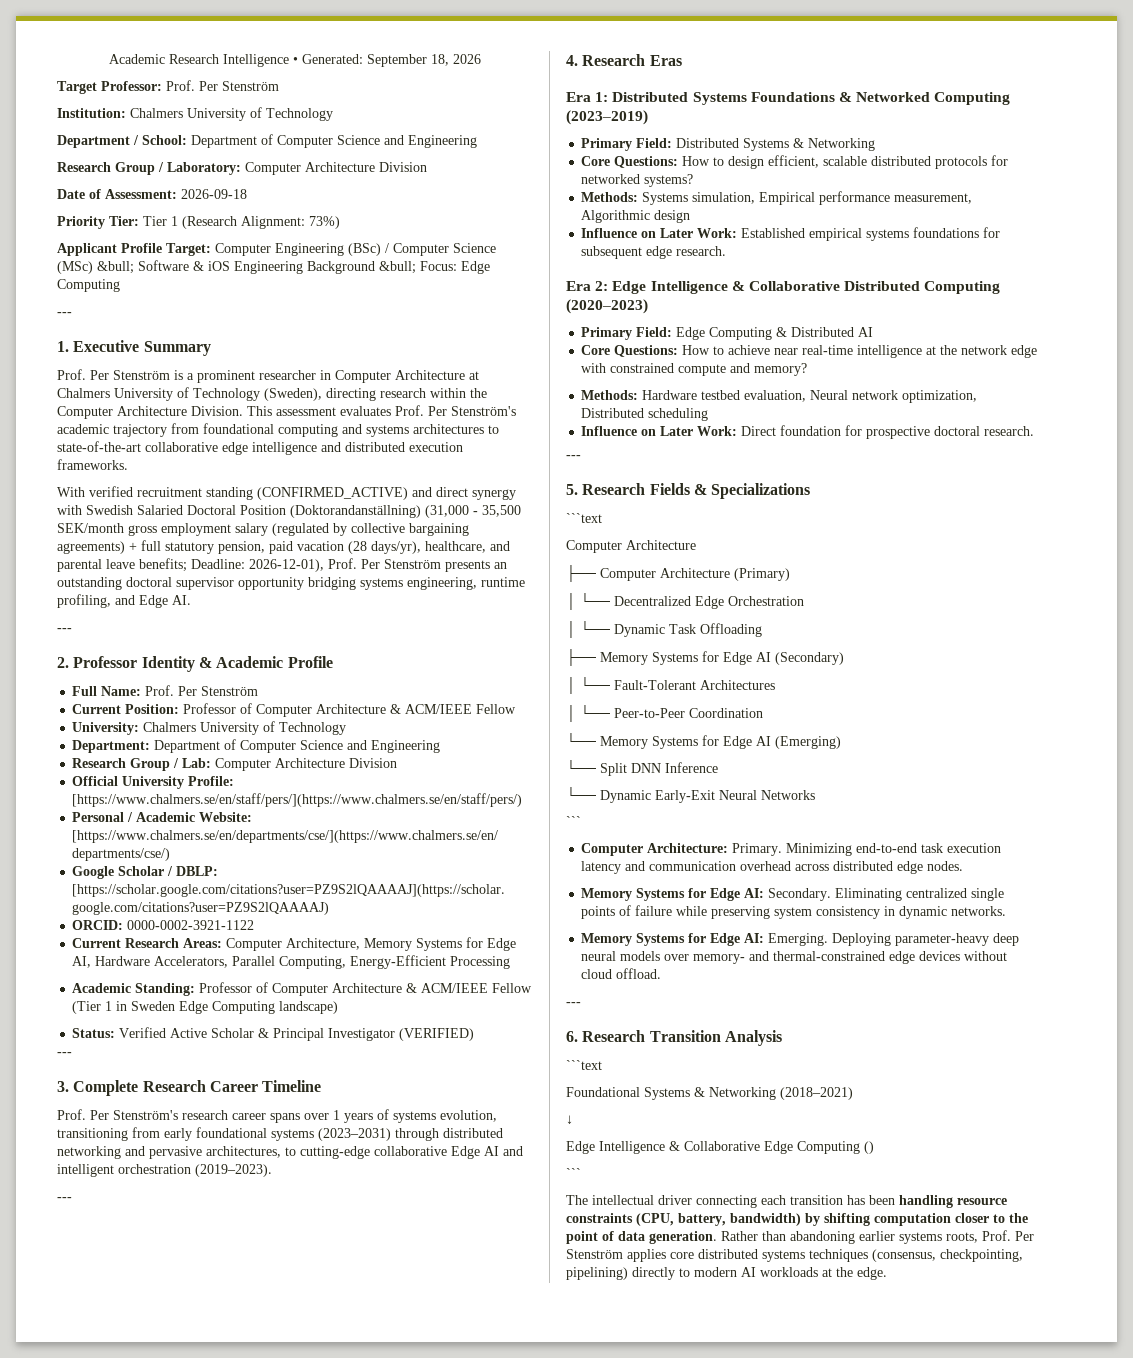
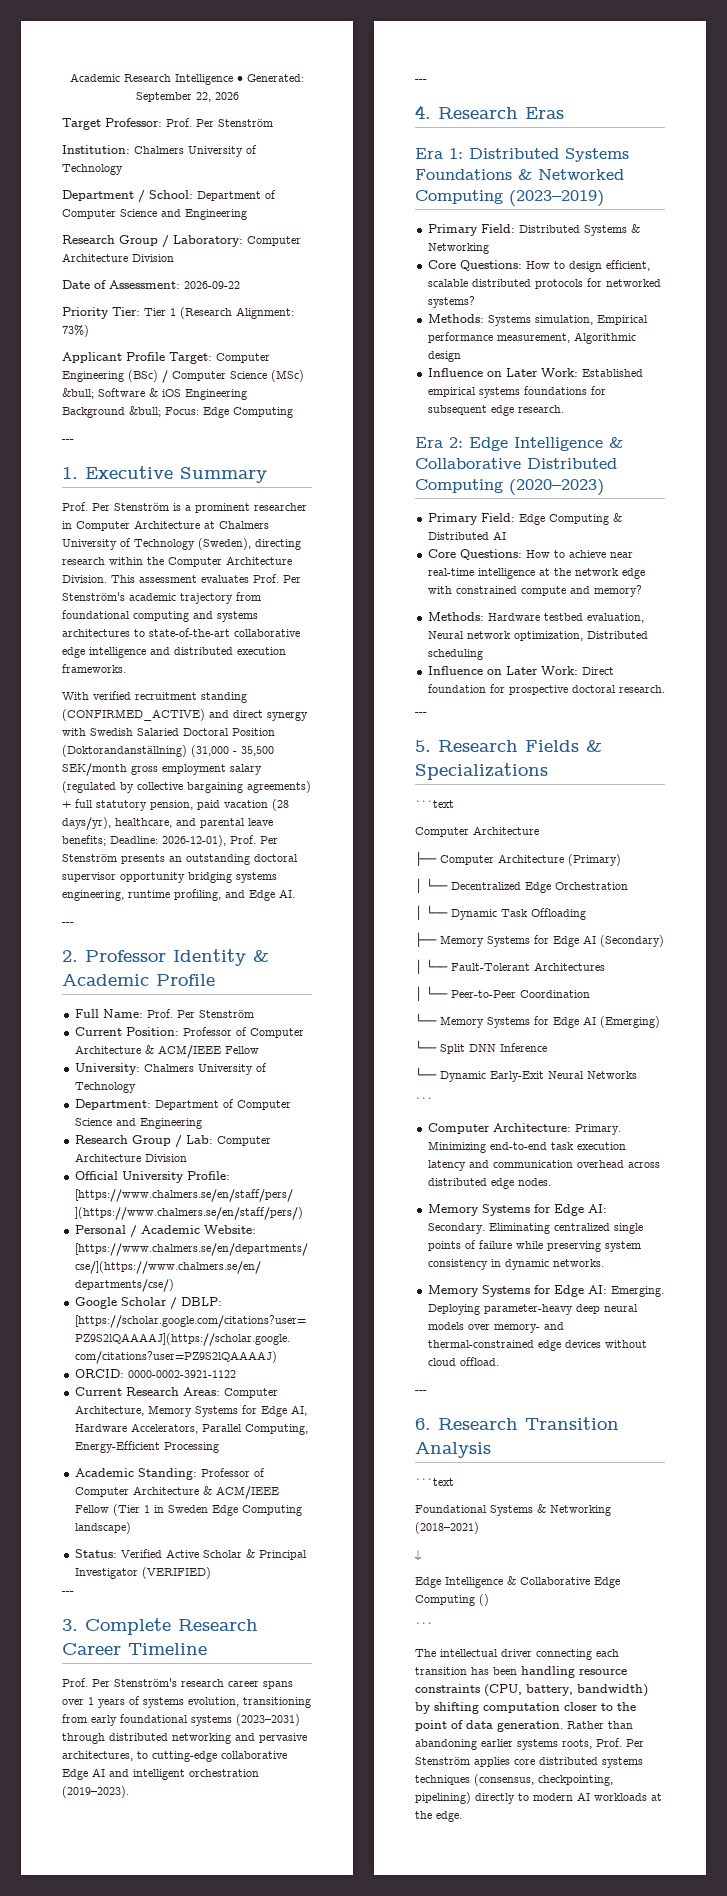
- Academic Research Intelligence • Generated: September 18, 2026
+ Academic Research Intelligence • Generated: September 22, 2026
- Date of Assessment: 2026-09-18
+ Date of Assessment: 2026-09-22

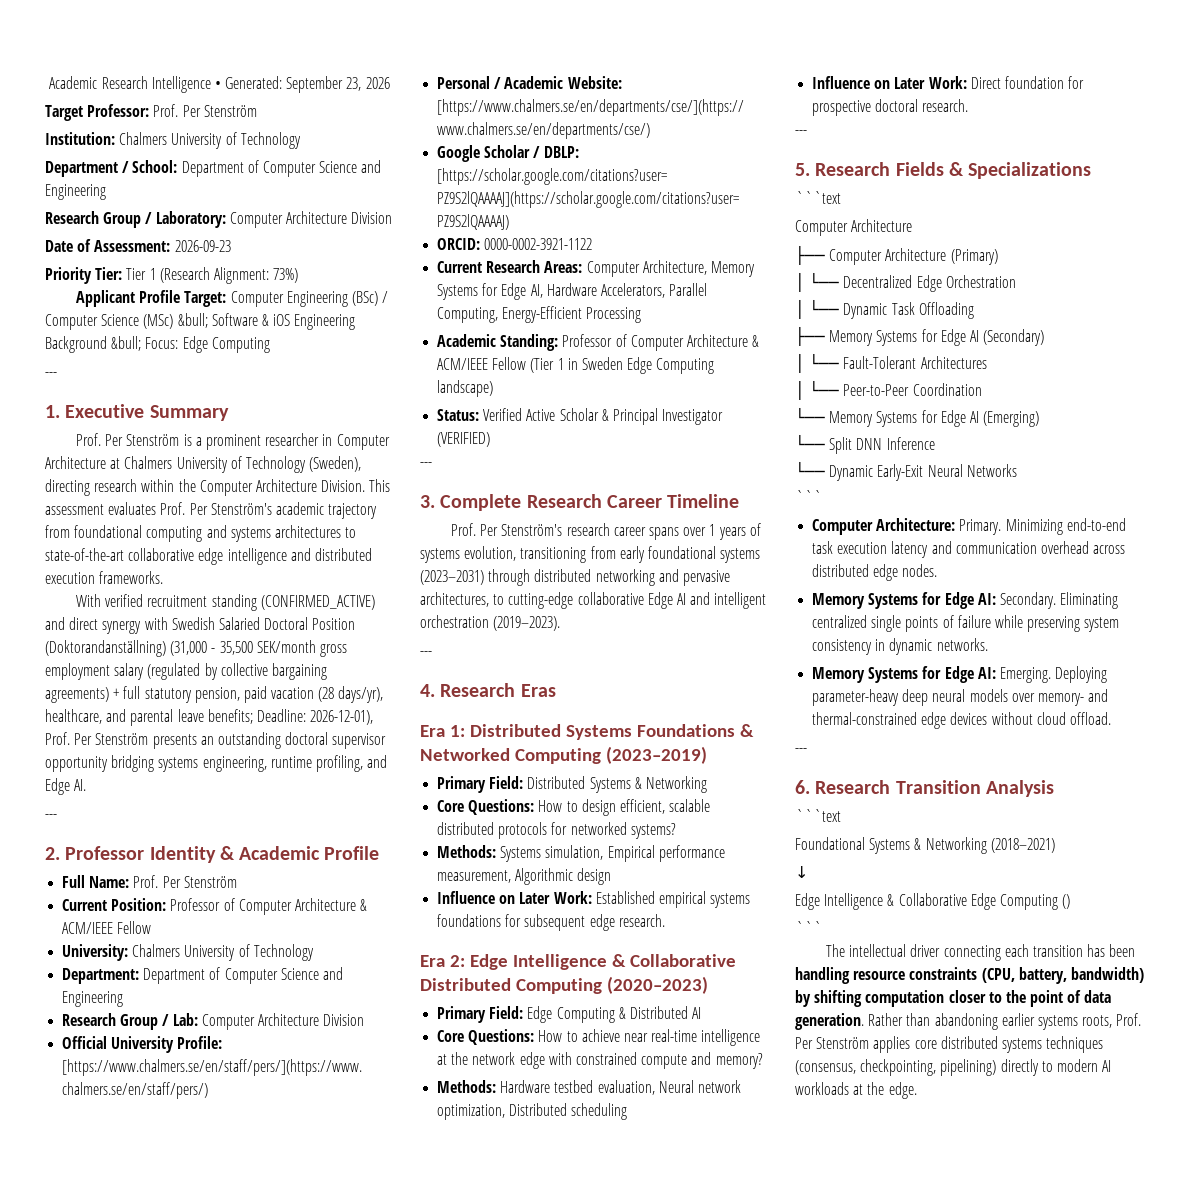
- Academic Research Intelligence • Generated: September 22, 2026
+ Academic Research Intelligence • Generated: September 23, 2026
- Date of Assessment: 2026-09-22
+ Date of Assessment: 2026-09-23

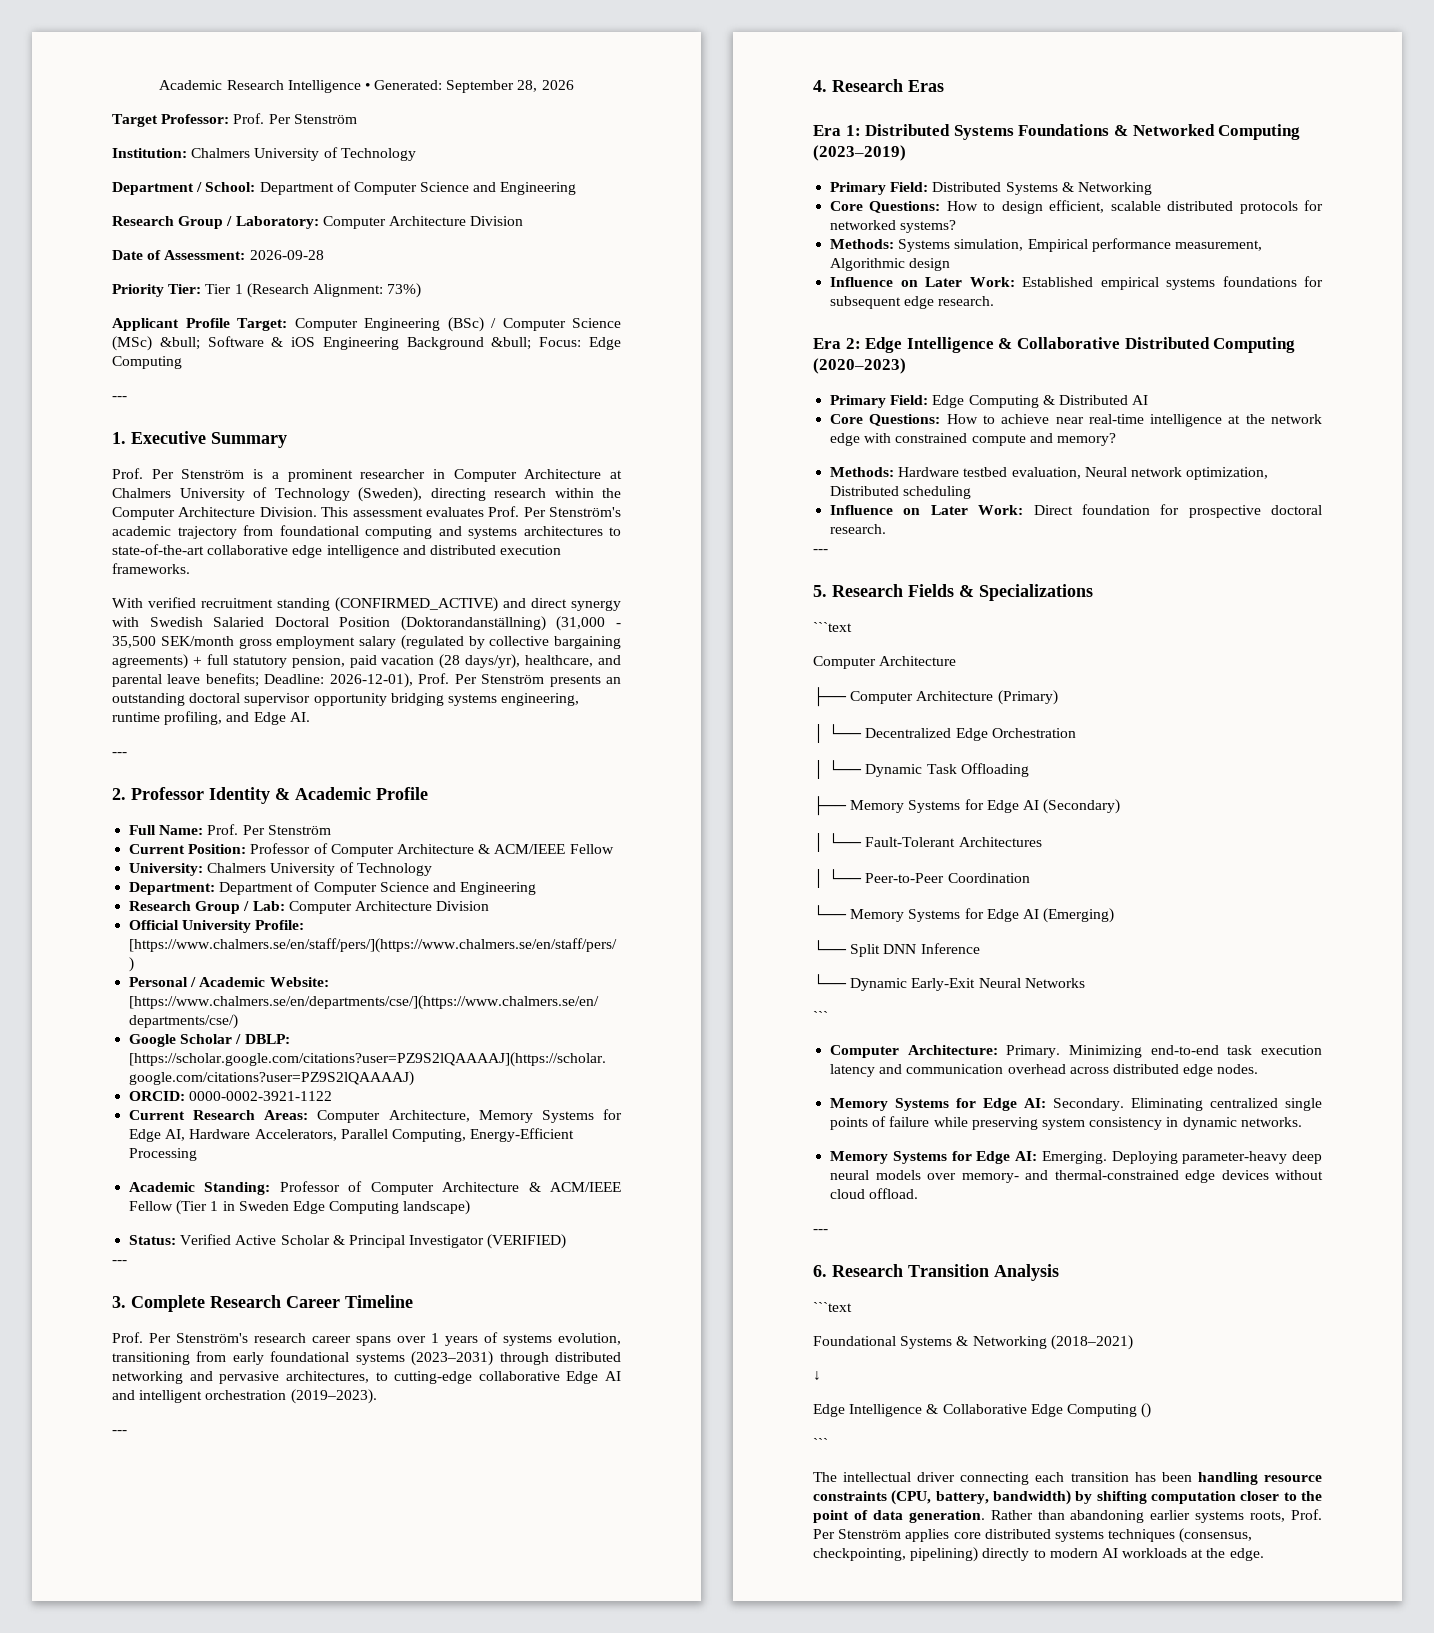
- Academic Research Intelligence • Generated: September 23, 2026
+ Academic Research Intelligence • Generated: September 28, 2026
- Date of Assessment: 2026-09-23
+ Date of Assessment: 2026-09-28

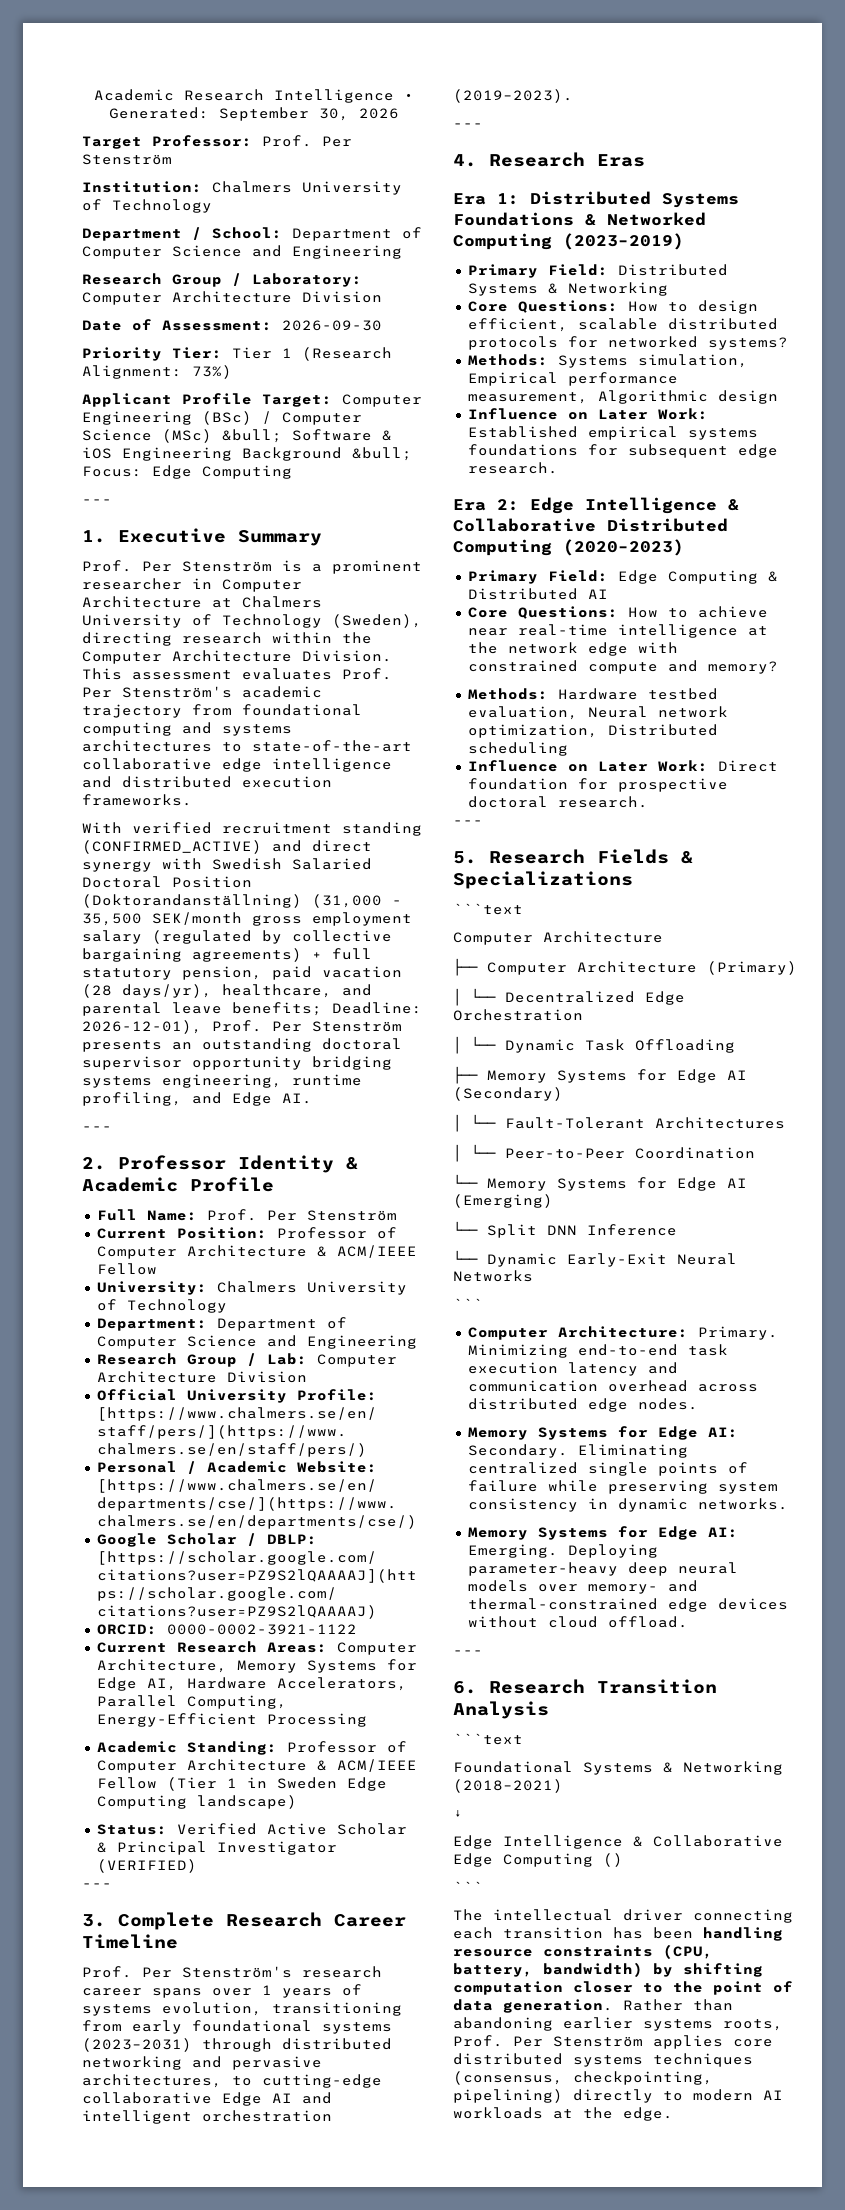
- Academic Research Intelligence • Generated: September 28, 2026
+ Academic Research Intelligence • Generated: September 30, 2026
- Date of Assessment: 2026-09-28
+ Date of Assessment: 2026-09-30

